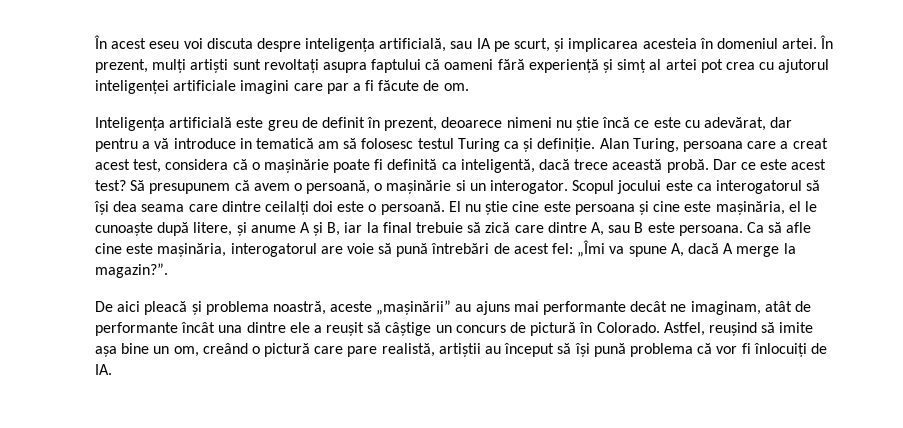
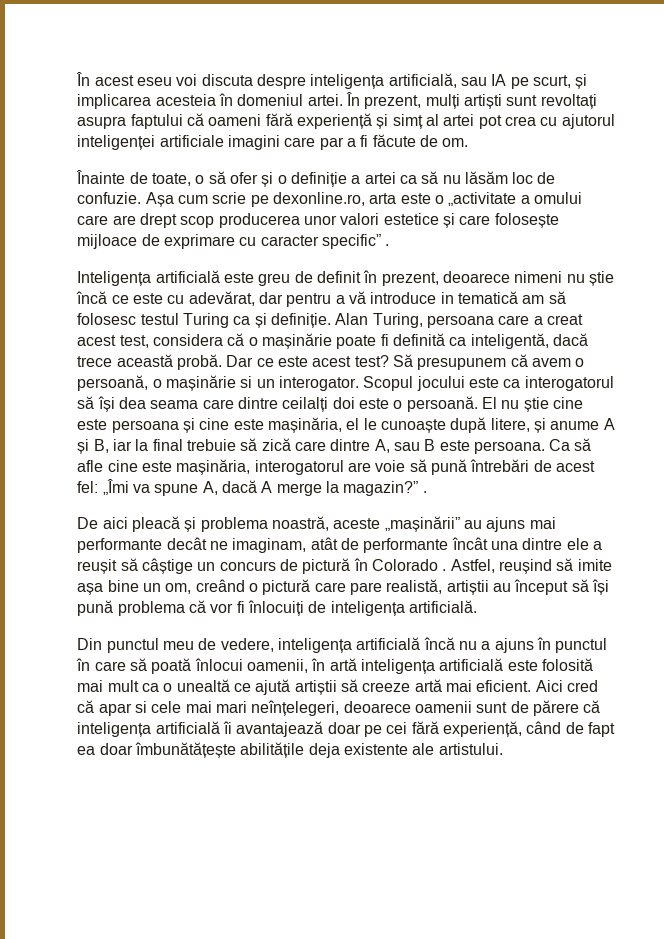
+ Înainte de toate, o să ofer și o definiție a artei ca să nu lăsăm loc de confuzie. Așa cum scrie pe dexonline.ro, arta este o „activitate a omului care are drept scop producerea unor valori estetice și care folosește mijloace de exprimare cu caracter specific” .
- Ca să afle cine este mașinăria, interogatorul are voie să pună întrebări de acest fel: „Îmi va spune A, dacă A merge la magazin?”.
+ Ca să afle cine este mașinăria, interogatorul are voie să pună întrebări de acest fel: „Îmi va spune A, dacă A merge la magazin?” .
- De aici pleacă și problema noastră, aceste „mașinării” au ajuns mai performante decât ne imaginam, atât de performante încât una dintre ele a reușit să câștige un concurs de pictură în Colorado.
+ De aici pleacă și problema noastră, aceste „mașinării” au ajuns mai performante decât ne imaginam, atât de performante încât una dintre ele a reușit să câștige un concurs de pictură în Colorado .
- Astfel, reușind să imite așa bine un om, creând o pictură care pare realistă, artiștii au început să își pună problema că vor fi înlocuiți de IA.
+ Astfel, reușind să imite așa bine un om, creând o pictură care pare realistă, artiștii au început să își pună problema că vor fi înlocuiți de inteligența artificială.
+ Din punctul meu de vedere, inteligența artificială încă nu a ajuns în punctul în care să poată înlocui oamenii, în artă inteligența artificială este folosită mai mult ca o unealtă ce ajută artiștii să creeze artă mai eficient. Aici cred că apar si cele mai mari neînțelegeri, deoarece oamenii sunt de părere că inteligența artificială îi avantajează doar pe cei fără experiență, când de fapt ea doar îmbunătățește abilitățile deja existente ale artistului.

